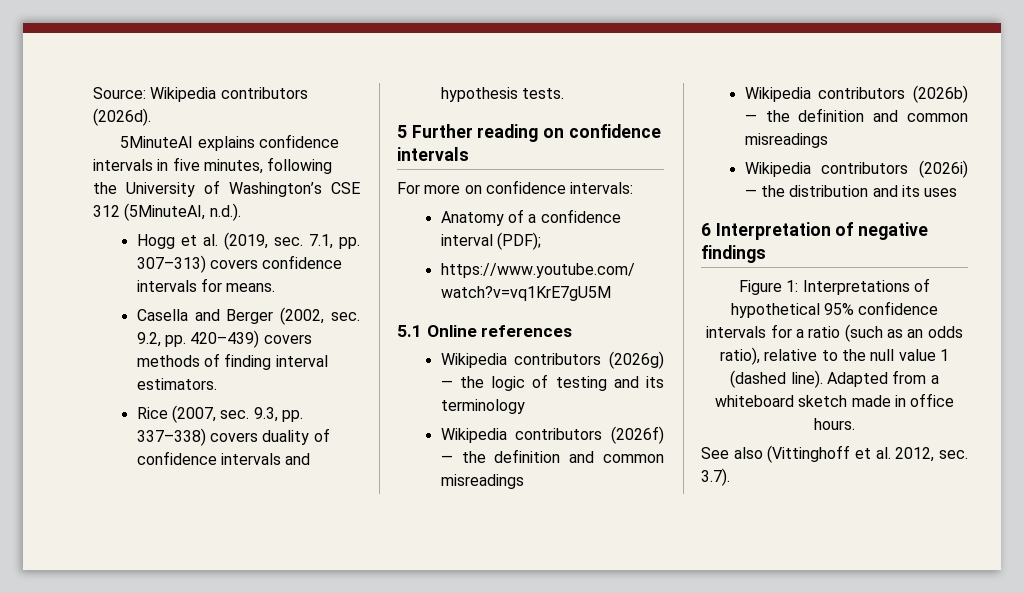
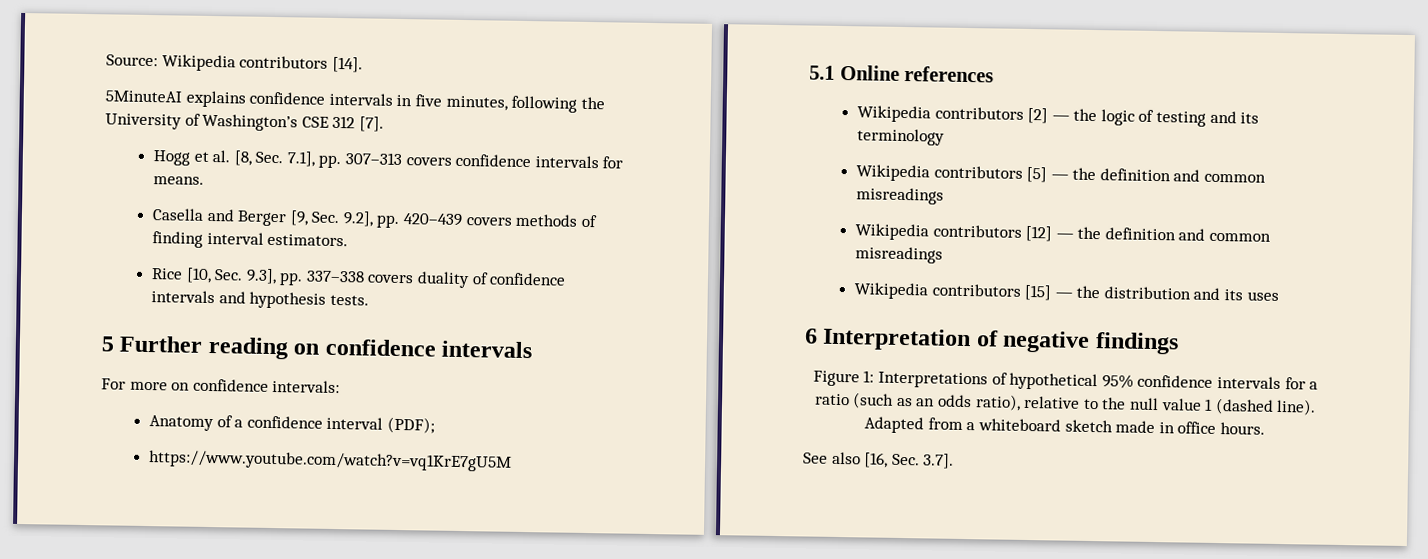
- Source: Wikipedia contributors (2026d).
+ Source: Wikipedia contributors [14].
- 5MinuteAI explains confidence intervals in five minutes, following the University of Washington’s CSE 312 (5MinuteAI, n.d.).
+ 5MinuteAI explains confidence intervals in five minutes, following the University of Washington’s CSE 312 [7].
- Hogg et al. (2019, sec. 7.1, pp. 307–313) covers confidence intervals for means.
+ Hogg et al. [8, Sec. 7.1], pp. 307–313 covers confidence intervals for means.
- Casella and Berger (2002, sec. 9.2, pp. 420–439) covers methods of finding interval estimators.
+ Casella and Berger [9, Sec. 9.2], pp. 420–439 covers methods of finding interval estimators.
- Rice (2007, sec. 9.3, pp. 337–338) covers duality of confidence intervals and hypothesis tests.
+ Rice [10, Sec. 9.3], pp. 337–338 covers duality of confidence intervals and hypothesis tests.
- Wikipedia contributors (2026g) — the logic of testing and its terminology
+ Wikipedia contributors [2] — the logic of testing and its terminology
- Wikipedia contributors (2026f) — the definition and common misreadings
- Wikipedia contributors (2026b) — the definition and common misreadings
- Wikipedia contributors (2026i) — the distribution and its uses
+ Wikipedia contributors [5] — the definition and common misreadings
+ Wikipedia contributors [12] — the definition and common misreadings
+ Wikipedia contributors [15] — the distribution and its uses
- See also (Vittinghoff et al. 2012, sec. 3.7).
+ See also [16, Sec. 3.7].

